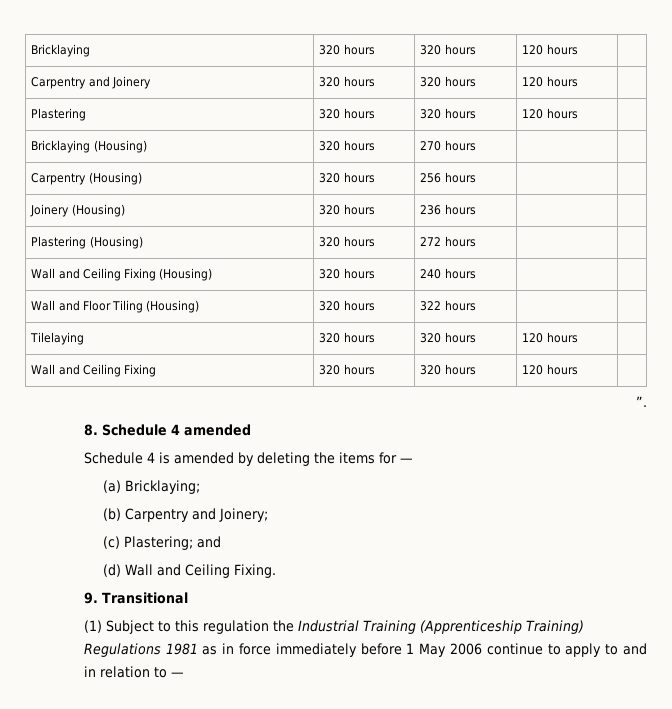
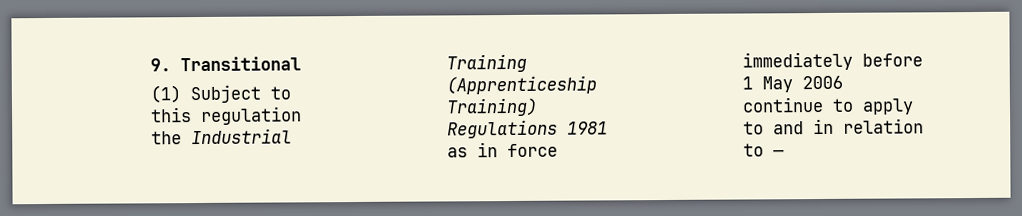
- Bricklaying | 320 hours | 320 hours | 120 hours |
- Carpentry and Joinery | 320 hours | 320 hours | 120 hours |
- Plastering | 320 hours | 320 hours | 120 hours |
- Bricklaying (Housing) | 320 hours | 270 hours | |
- Carpentry (Housing) | 320 hours | 256 hours | |
- Joinery (Housing) | 320 hours | 236 hours | |
- Plastering (Housing) | 320 hours | 272 hours | |
- Wall and Ceiling Fixing (Housing) | 320 hours | 240 hours | |
- Wall and Floor Tiling (Housing) | 320 hours | 322 hours | |
- Tilelaying | 320 hours | 320 hours | 120 hours |
- Wall and Ceiling Fixing | 320 hours | 320 hours | 120 hours |
- ”.
- 8. Schedule 4 amended
- Schedule 4 is amended by deleting the items for —
- (a) Bricklaying;
- (b) Carpentry and Joinery;
- (c) Plastering; and
- (d) Wall and Ceiling Fixing.

